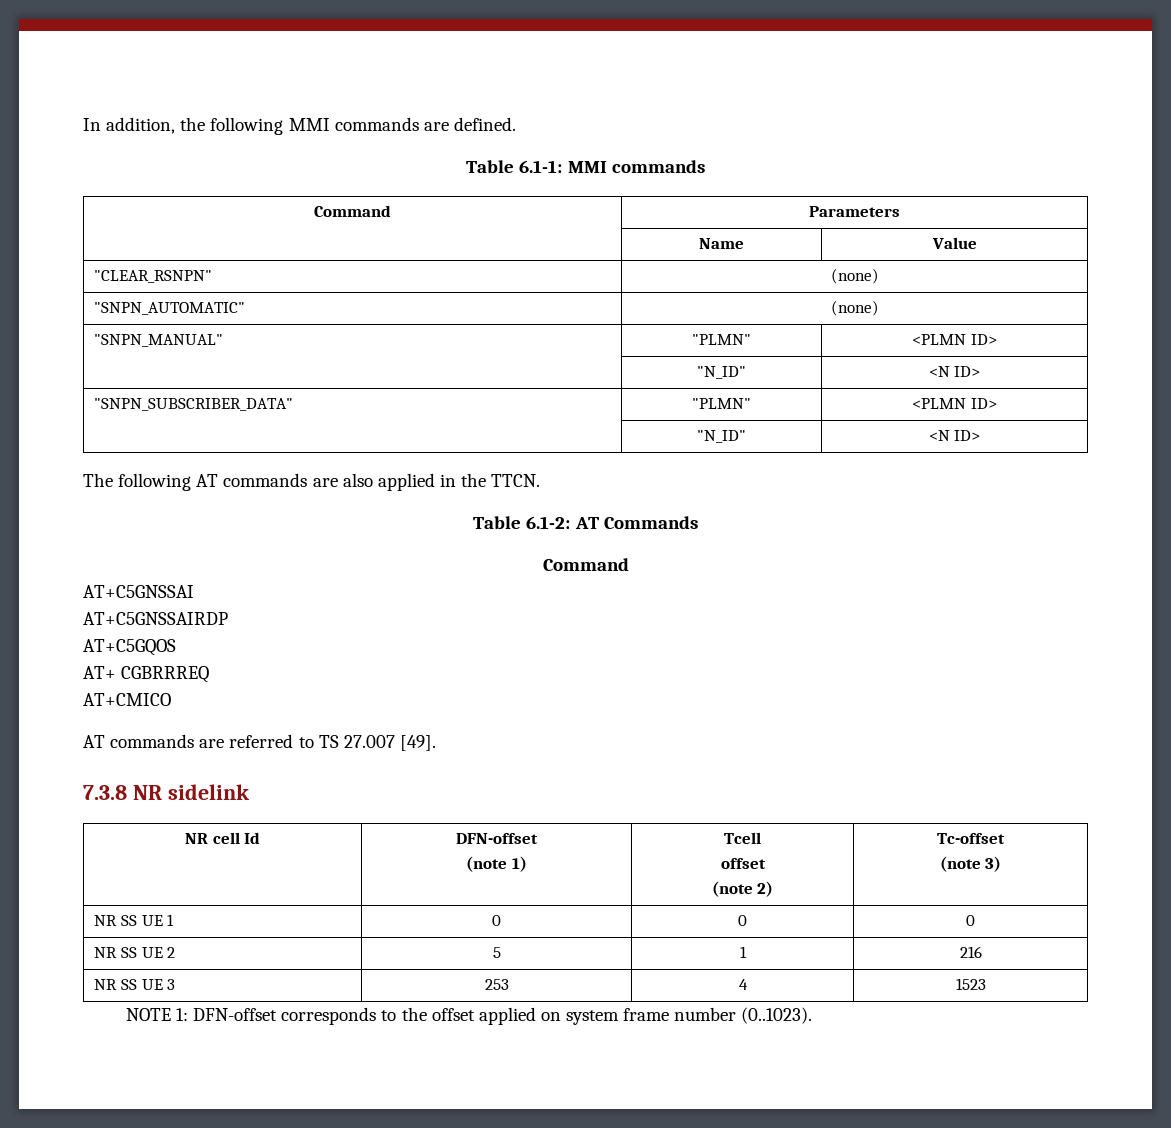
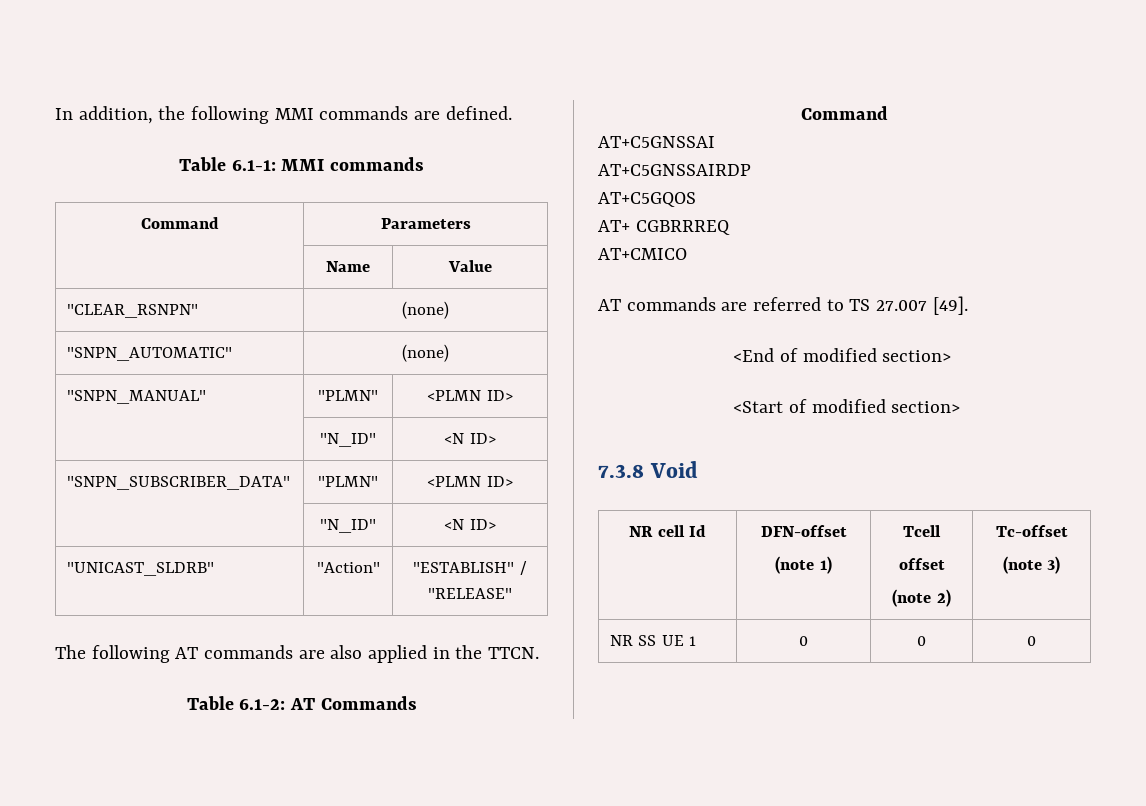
+ "UNICAST_SLDRB" | "Action" | "ESTABLISH" / "RELEASE"
+ <End of modified section>
+ <Start of modified section>
- 7.3.8 NR sidelink
+ 7.3.8 Void
- NR SS UE 2 | 5 | 1 | 216
- NR SS UE 3 | 253 | 4 | 1523
- NOTE 1: DFN-offset corresponds to the offset applied on system frame number (0..1023).

